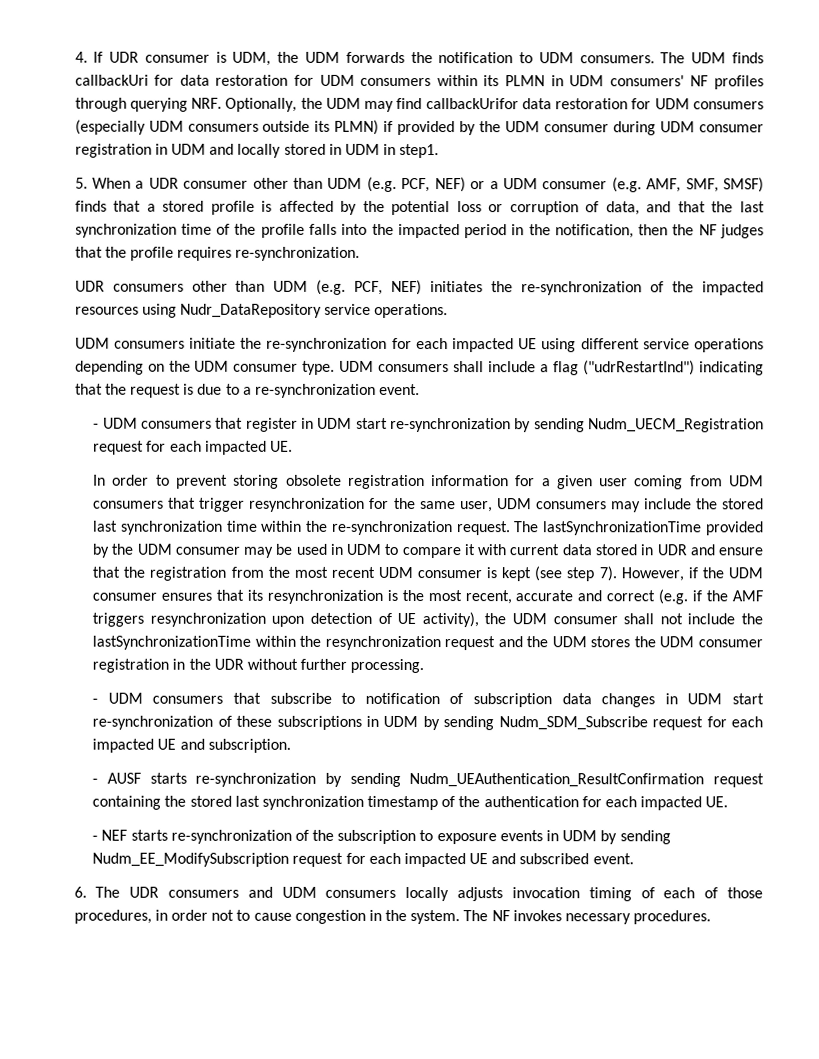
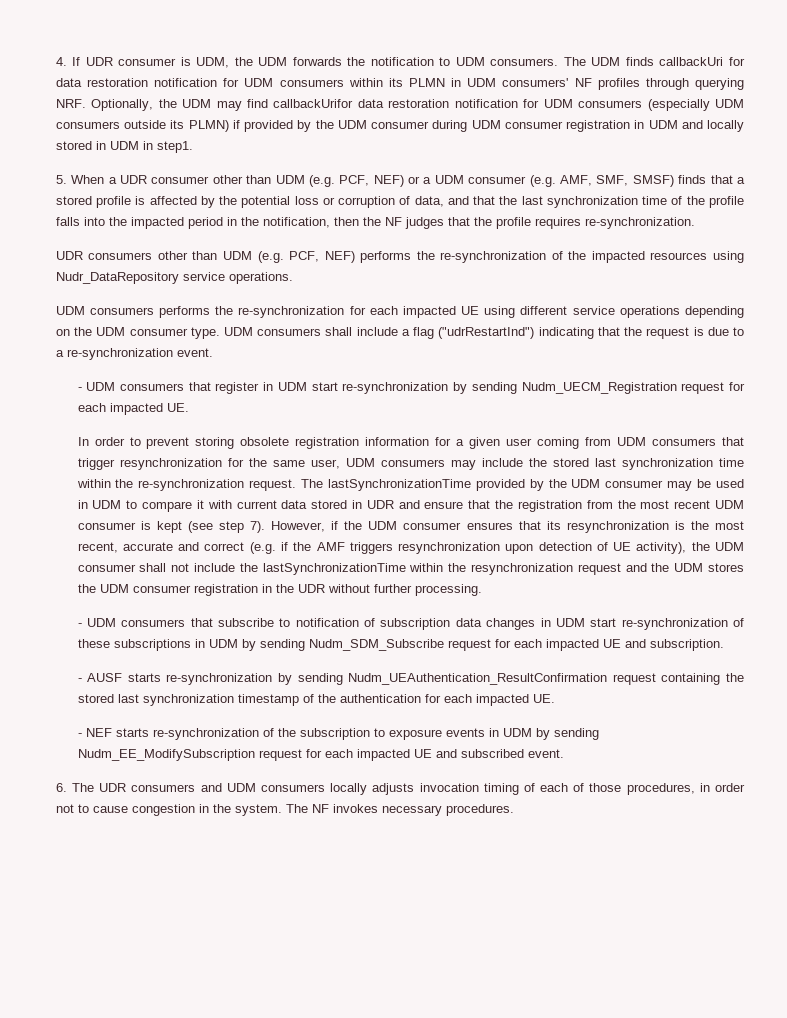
- The UDM finds callbackUri for data restoration for UDM consumers within its PLMN in UDM consumers' NF profiles through querying NRF. Optionally, the UDM may find callbackUrifor data restoration for UDM consumers (especially UDM consumers outside its PLMN) if provided by the UDM consumer during UDM consumer registration in UDM and locally stored in UDM in step1.
+ The UDM finds callbackUri for data restoration notification for UDM consumers within its PLMN in UDM consumers' NF profiles through querying NRF. Optionally, the UDM may find callbackUrifor data restoration notification for UDM consumers (especially UDM consumers outside its PLMN) if provided by the UDM consumer during UDM consumer registration in UDM and locally stored in UDM in step1.
- UDR consumers other than UDM (e.g. PCF, NEF) initiates the re-synchronization of the impacted resources using Nudr_DataRepository service operations.
+ UDR consumers other than UDM (e.g. PCF, NEF) performs the re-synchronization of the impacted resources using Nudr_DataRepository service operations.
- UDM consumers initiate the re-synchronization for each impacted UE using different service operations depending on the UDM consumer type.
+ UDM consumers performs the re-synchronization for each impacted UE using different service operations depending on the UDM consumer type.

